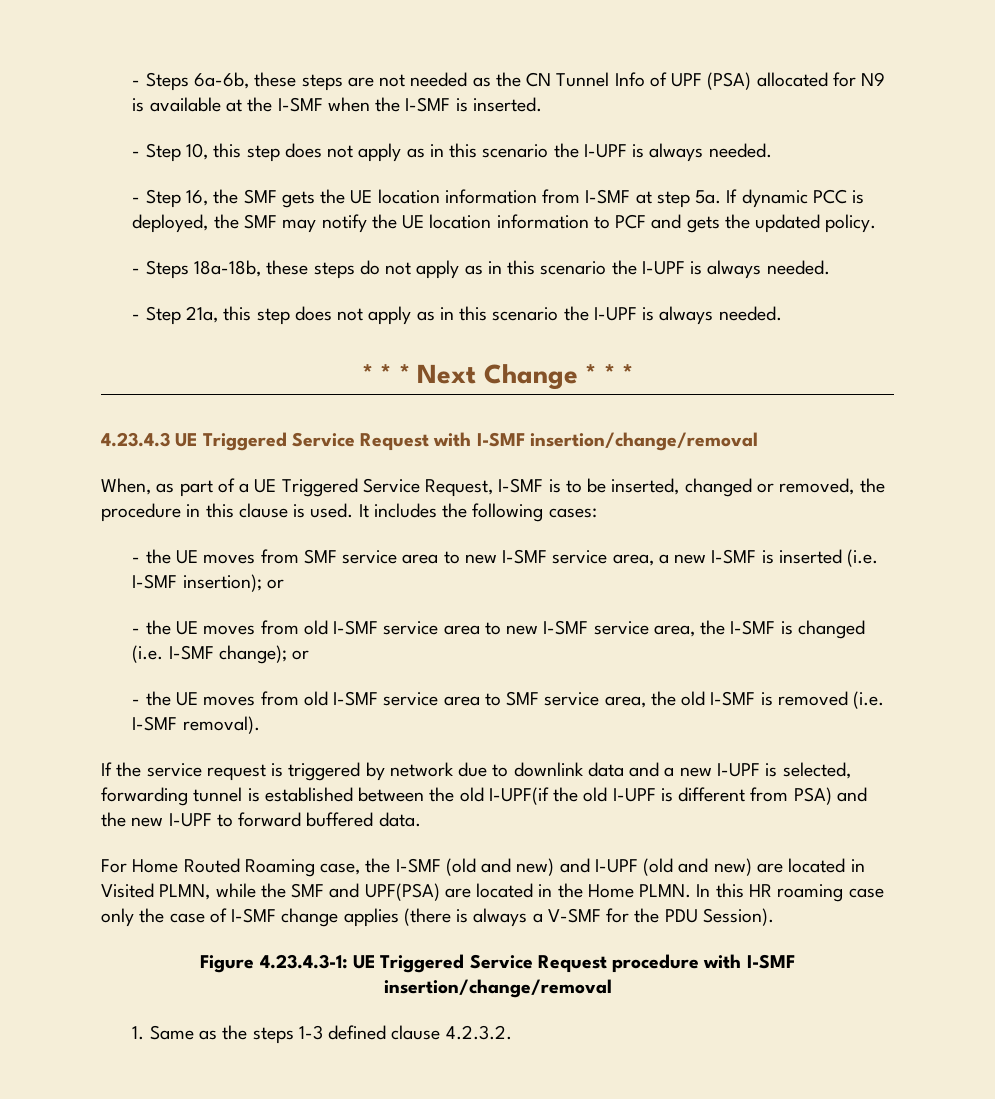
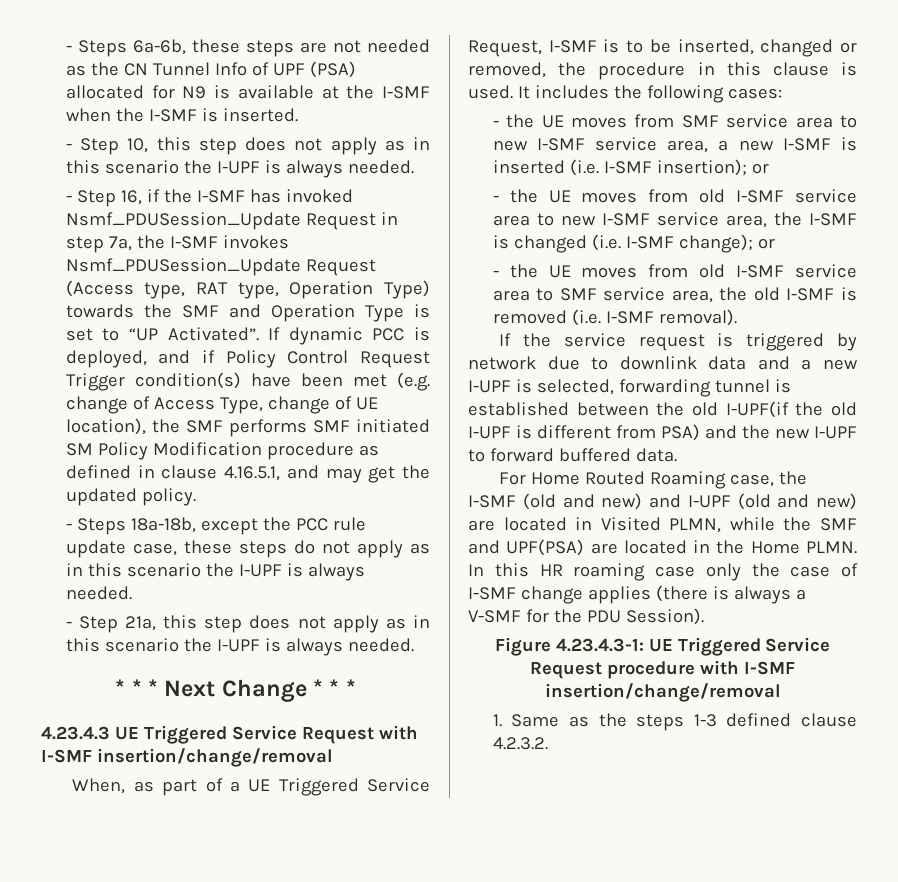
- - Step 16, the SMF gets the UE location information from I-SMF at step 5a.
+ - Step 16, if the I-SMF has invoked Nsmf_PDUSession_Update Request in step 7a, the I-SMF invokes Nsmf_PDUSession_Update Request (Access type, RAT type, Operation Type) towards the SMF and Operation Type is set to “UP Activated”.
- If dynamic PCC is deployed, the SMF may notify the UE location information to PCF and gets the updated policy.
+ If dynamic PCC is deployed, and if Policy Control Request Trigger condition(s) have been met (e.g. change of Access Type, change of UE location), the SMF performs SMF initiated SM Policy Modification procedure as defined in clause 4.16.5.1, and may get the updated policy.
- - Steps 18a-18b, these steps do not apply as in this scenario the I-UPF is always needed.
+ - Steps 18a-18b, except the PCC rule update case, these steps do not apply as in this scenario the I-UPF is always needed.

